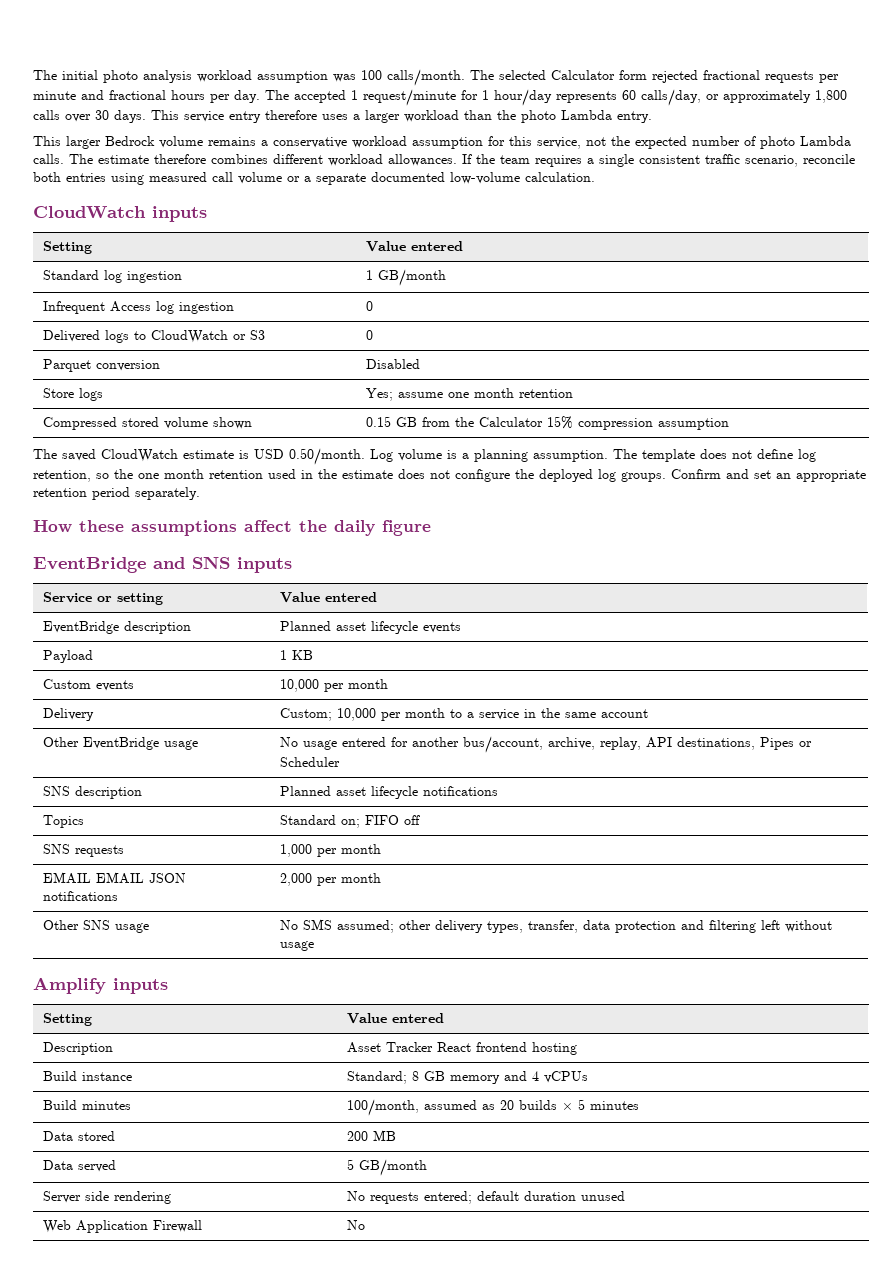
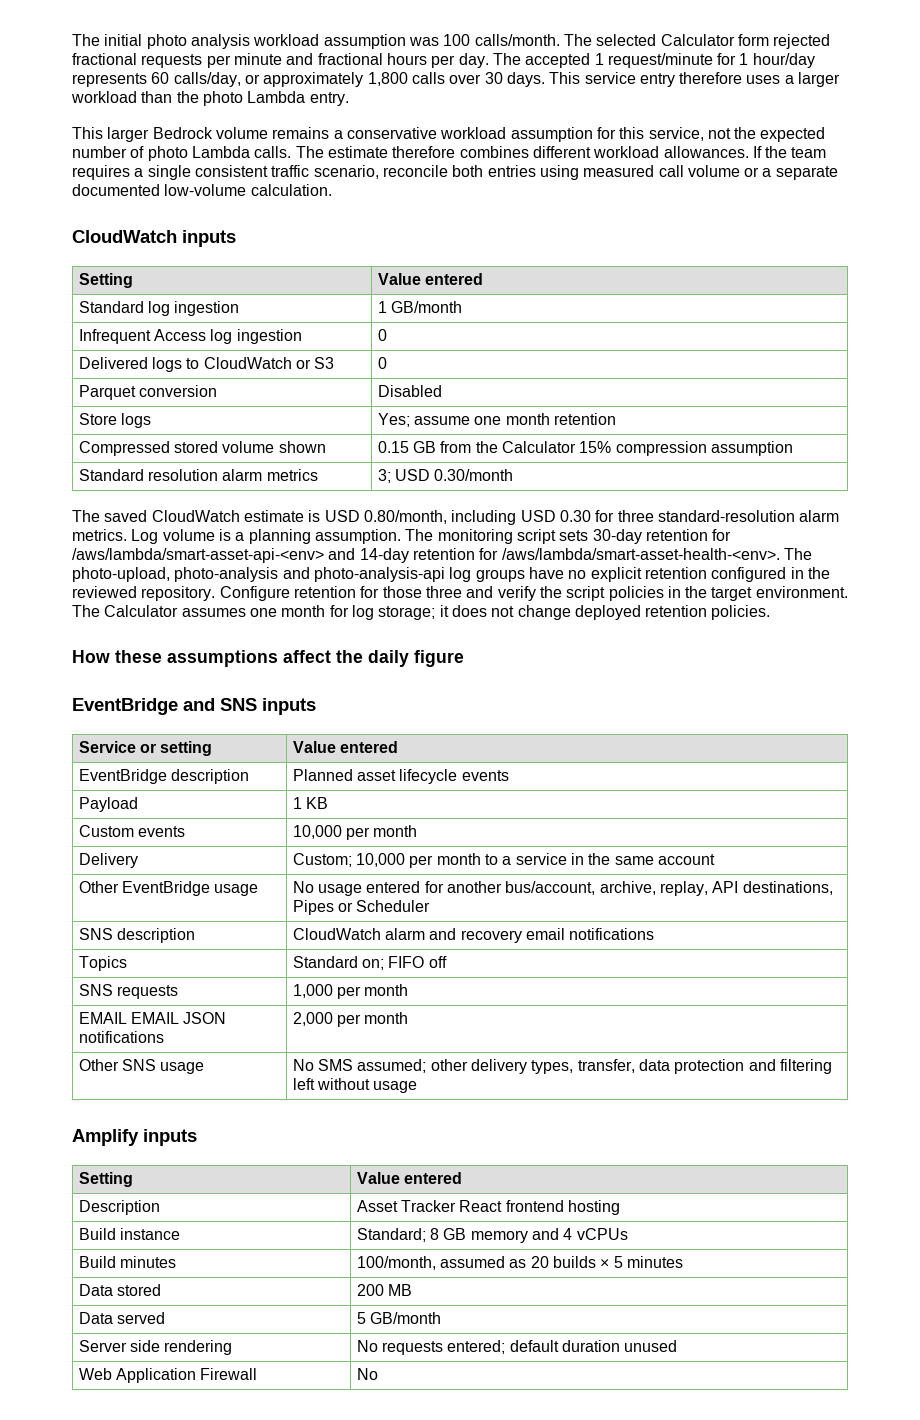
+ Standard resolution alarm metrics | 3; USD 0.30/month
- The saved CloudWatch estimate is USD 0.50/month. Log volume is a planning assumption.
+ The saved CloudWatch estimate is USD 0.80/month, including USD 0.30 for three standard-resolution alarm metrics. Log volume is a planning assumption.
- The template does not define log retention, so the one month retention used in the estimate does not configure the deployed log groups. Confirm and set an appropriate retention period separately.
+ The monitoring script sets 30-day retention for /aws/lambda/smart-asset-api-<env> and 14-day retention for /aws/lambda/smart-asset-health-<env>. The photo-upload, photo-analysis and photo-analysis-api log groups have no explicit retention configured in the reviewed repository. Configure retention for those three and verify the script policies in the target environment. The Calculator assumes one month for log storage; it does not change deployed retention policies.
- SNS description | Planned asset lifecycle notifications
+ SNS description | CloudWatch alarm and recovery email notifications

